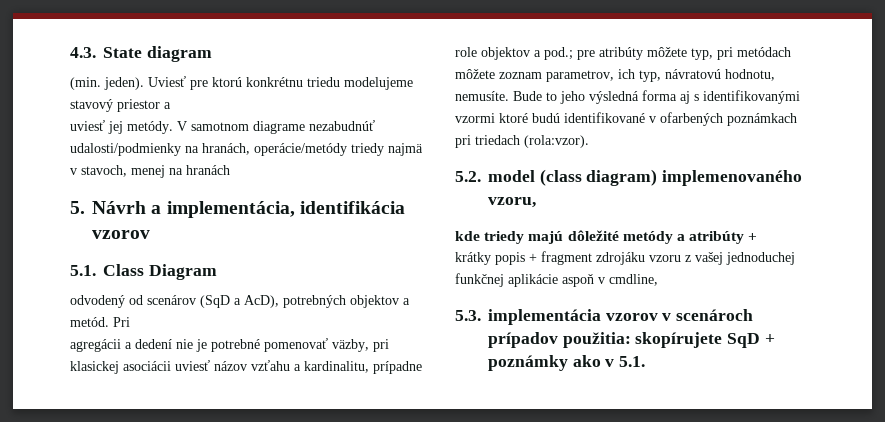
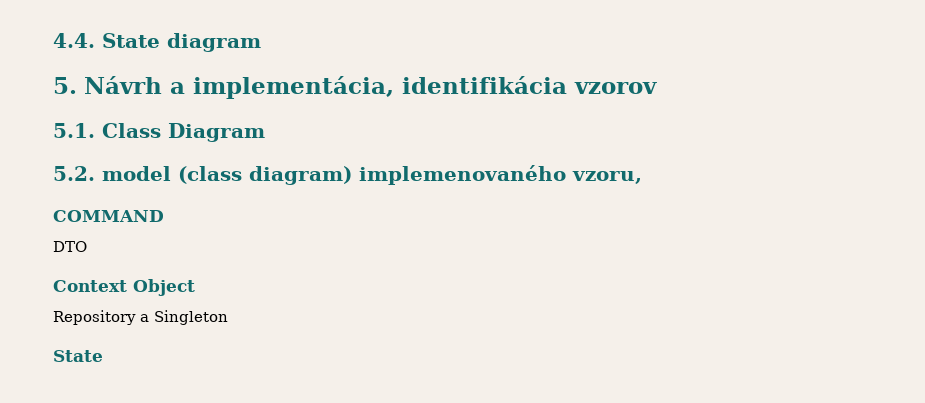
- 4.3. State diagram
+ 4.4. State diagram
- (min. jeden). Uviesť pre ktorú konkrétnu triedu modelujeme stavový priestor a
- uviesť jej metódy. V samotnom diagrame nezabudnúť udalosti/podmienky na hranách, operácie/metódy triedy najmä v stavoch, menej na hranách
- odvodený od scenárov (SqD a AcD), potrebných objektov a metód. Pri
- agregácii a dedení nie je potrebné pomenovať väzby, pri klasickej asociácii uviesť názov vzťahu a kardinalitu, prípadne role objektov a pod.; pre atribúty môžete typ, pri metódach môžete zoznam parametrov, ich typ, návratovú hodnotu, nemusíte. Bude to jeho výsledná forma aj s identifikovanými vzormi ktoré budú identifikované v ofarbených poznámkach pri triedach (rola:vzor).
- kde triedy majú dôležité metódy a atribúty +
- krátky popis + fragment zdrojáku vzoru z vašej jednoduchej funkčnej aplikácie aspoň v cmdline,
- 5.3. implementácia vzorov v scenároch prípadov použitia: skopírujete SqD + poznámky ako v 5.1.
+ COMMAND
+ DTO
+ Context Object
+ Repository a Singleton
+ State

